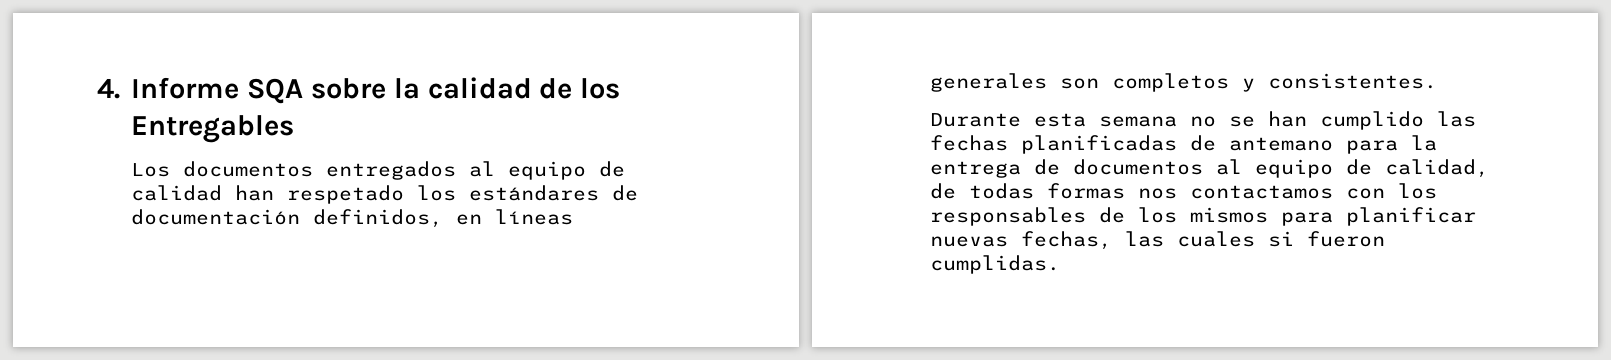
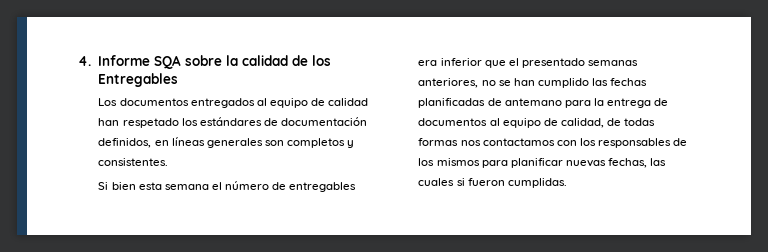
- Durante esta semana no se han cumplido las fechas planificadas de antemano para la entrega de documentos al equipo de calidad, de todas formas nos contactamos con los responsables de los mismos para planificar nuevas fechas, las cuales si fueron cumplidas.
+ Si bien esta semana el número de entregables era inferior que el presentado semanas anteriores, no se han cumplido las fechas planificadas de antemano para la entrega de documentos al equipo de calidad, de todas formas nos contactamos con los responsables de los mismos para planificar nuevas fechas, las cuales si fueron cumplidas.

